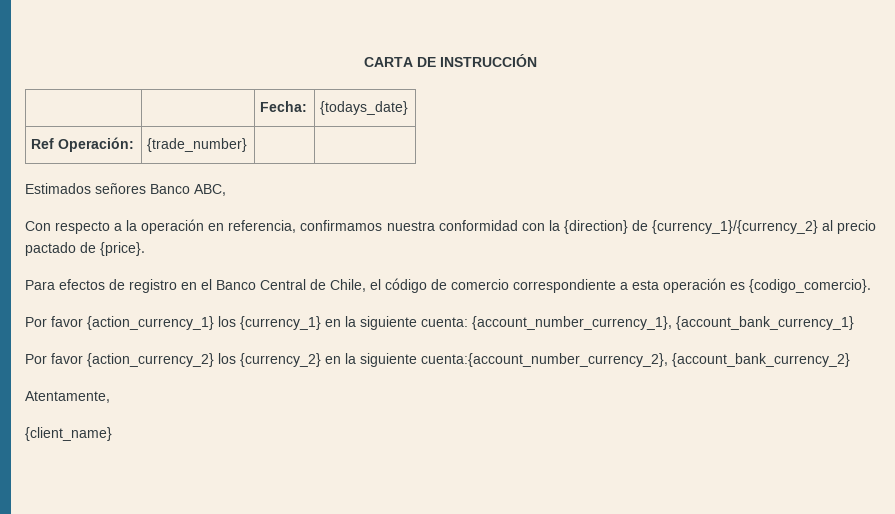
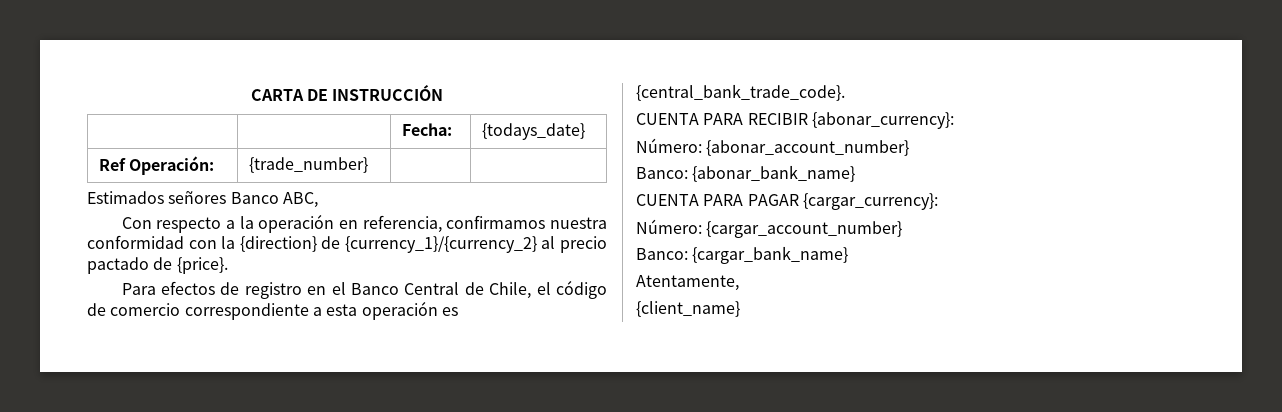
- Para efectos de registro en el Banco Central de Chile, el código de comercio correspondiente a esta operación es {codigo_comercio}.
- Por favor {action_currency_1} los {currency_1} en la siguiente cuenta: {account_number_currency_1}, {account_bank_currency_1}
- Por favor {action_currency_2} los {currency_2} en la siguiente cuenta:{account_number_currency_2}, {account_bank_currency_2}
+ Para efectos de registro en el Banco Central de Chile, el código de comercio correspondiente a esta operación es {central_bank_trade_code}.
+ CUENTA PARA RECIBIR {abonar_currency}:
+ Número: {abonar_account_number}
+ Banco: {abonar_bank_name}
+ CUENTA PARA PAGAR {cargar_currency}:
+ Número: {cargar_account_number}
+ Banco: {cargar_bank_name}

